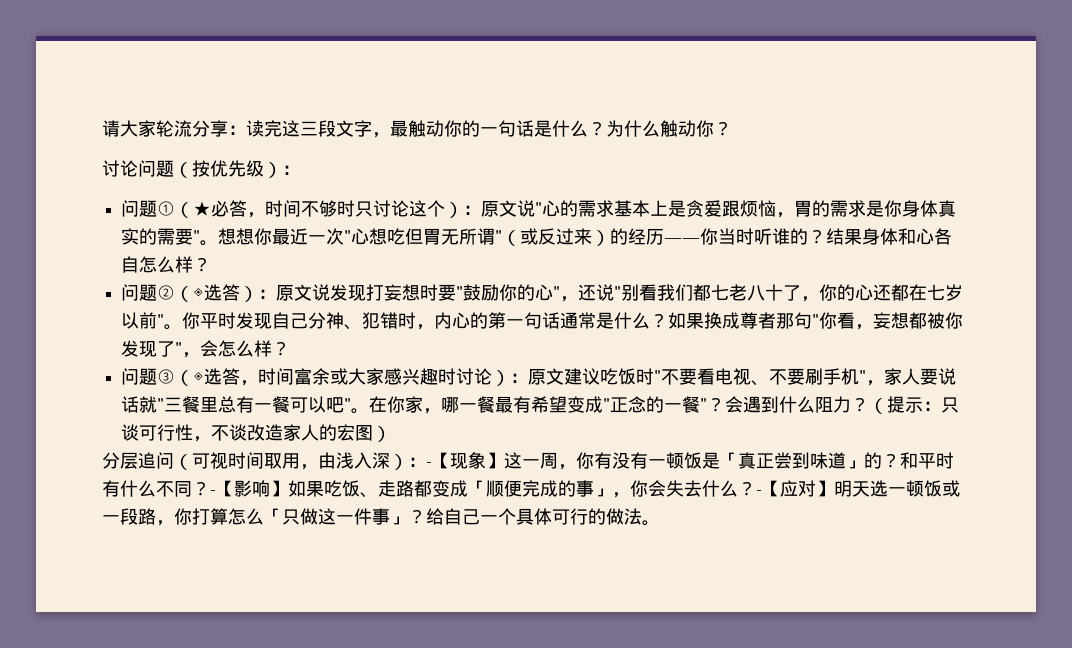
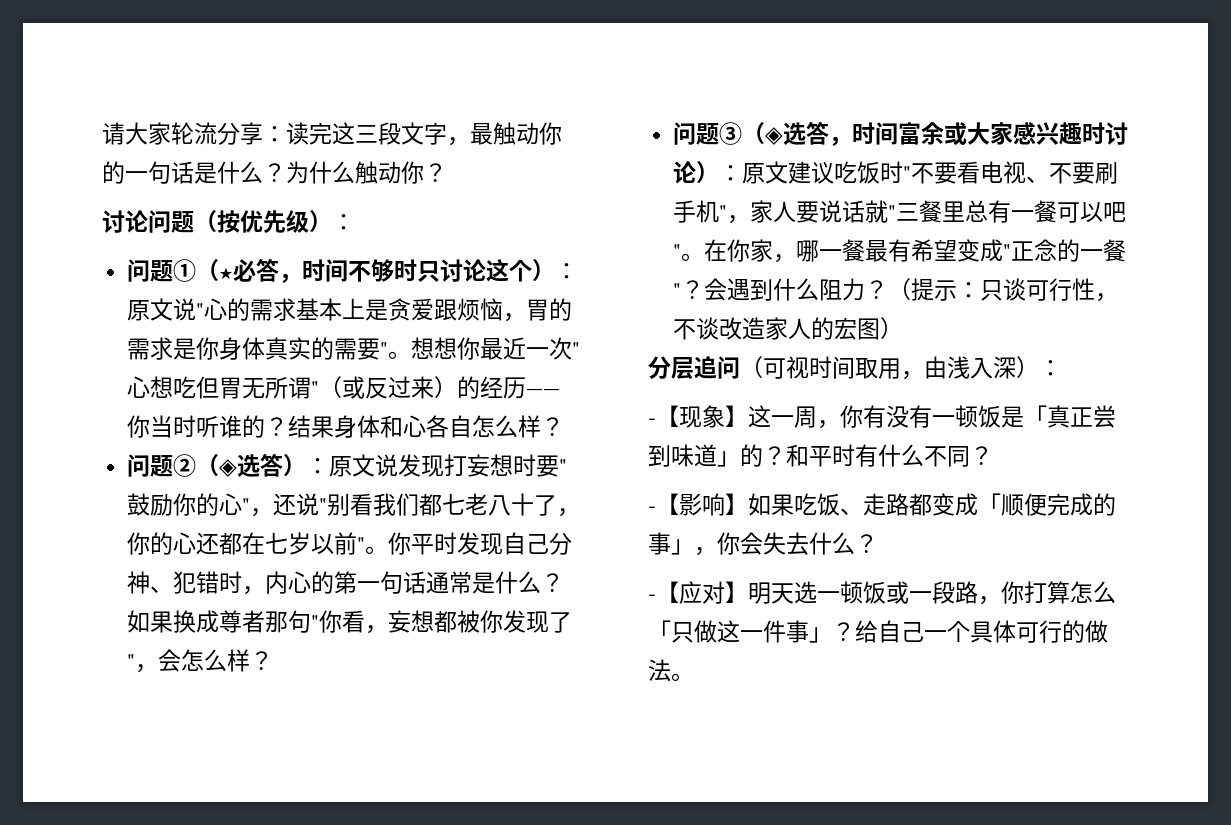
- 分层追问（可视时间取用，由浅入深）：-【现象】这一周，你有没有一顿饭是「真正尝到味道」的？
+ 分层追问（可视时间取用，由浅入深）：
+ -【现象】这一周，你有没有一顿饭是「真正尝到味道」的？
- 和平时有什么不同？-【影响】如果吃饭、走路都变成「顺便完成的事」，你会失去什么？-【应对】明天选一顿饭或一段路，你打算怎么「只做这一件事」？
+ 和平时有什么不同？
+ -【影响】如果吃饭、走路都变成「顺便完成的事」，你会失去什么？
+ -【应对】明天选一顿饭或一段路，你打算怎么「只做这一件事」？

